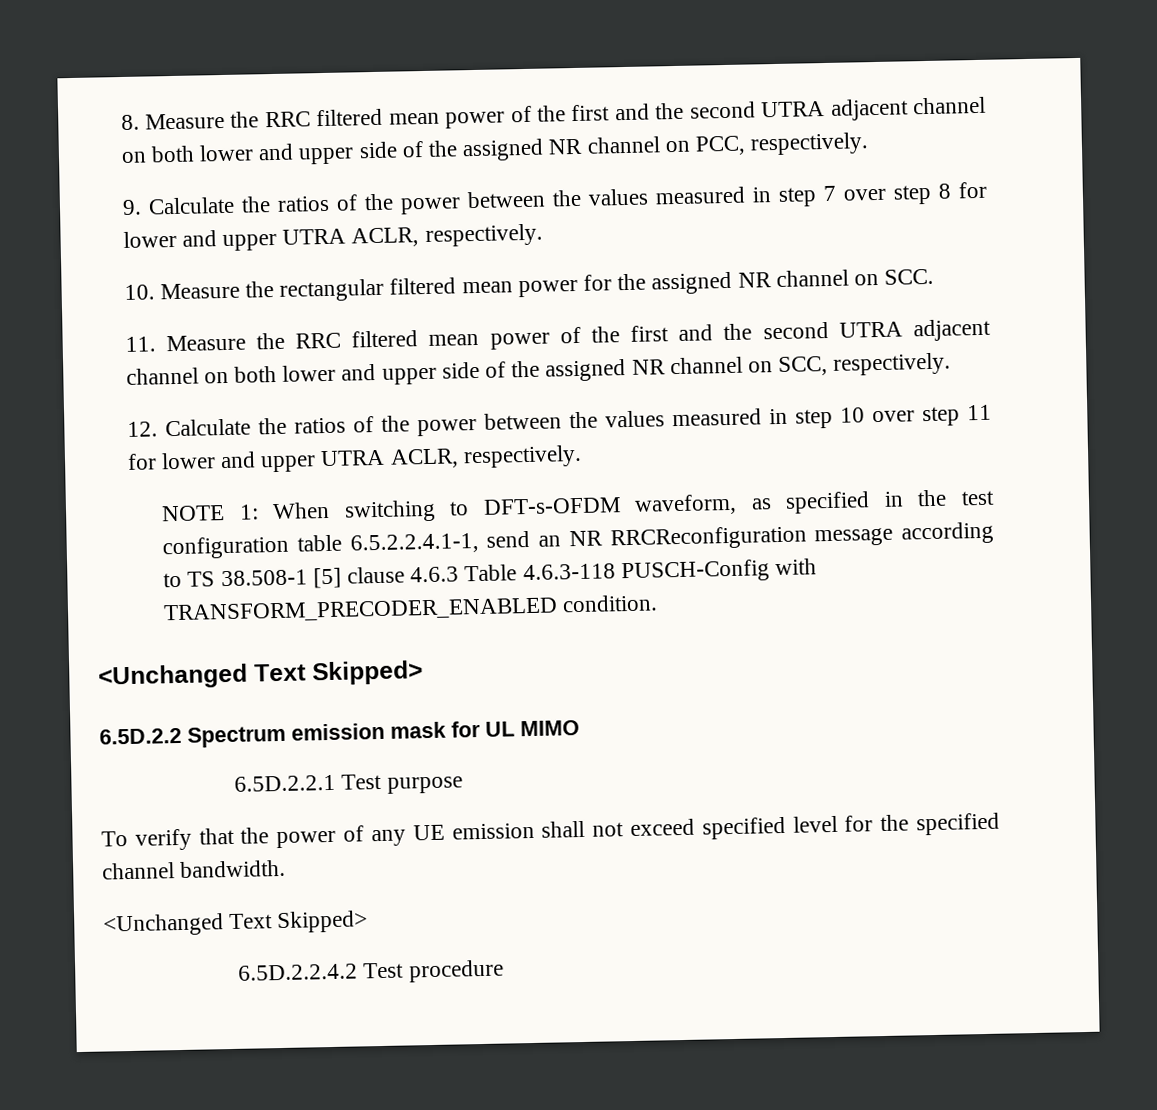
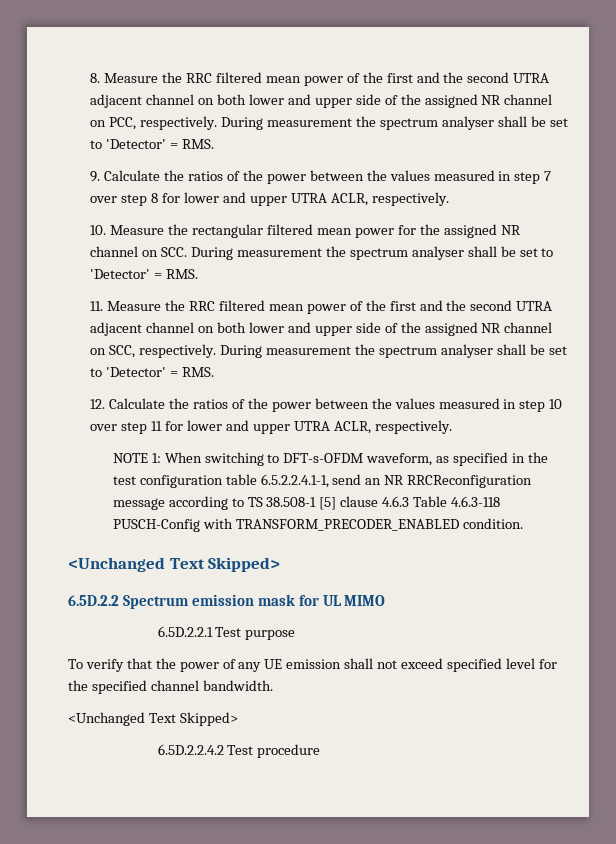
- 8. Measure the RRC filtered mean power of the first and the second UTRA adjacent channel on both lower and upper side of the assigned NR channel on PCC, respectively.
+ 8. Measure the RRC filtered mean power of the first and the second UTRA adjacent channel on both lower and upper side of the assigned NR channel on PCC, respectively. During measurement the spectrum analyser shall be set to 'Detector' = RMS.
- 10. Measure the rectangular filtered mean power for the assigned NR channel on SCC.
+ 10. Measure the rectangular filtered mean power for the assigned NR channel on SCC. During measurement the spectrum analyser shall be set to 'Detector' = RMS.
- 11. Measure the RRC filtered mean power of the first and the second UTRA adjacent channel on both lower and upper side of the assigned NR channel on SCC, respectively.
+ 11. Measure the RRC filtered mean power of the first and the second UTRA adjacent channel on both lower and upper side of the assigned NR channel on SCC, respectively. During measurement the spectrum analyser shall be set to 'Detector' = RMS.

